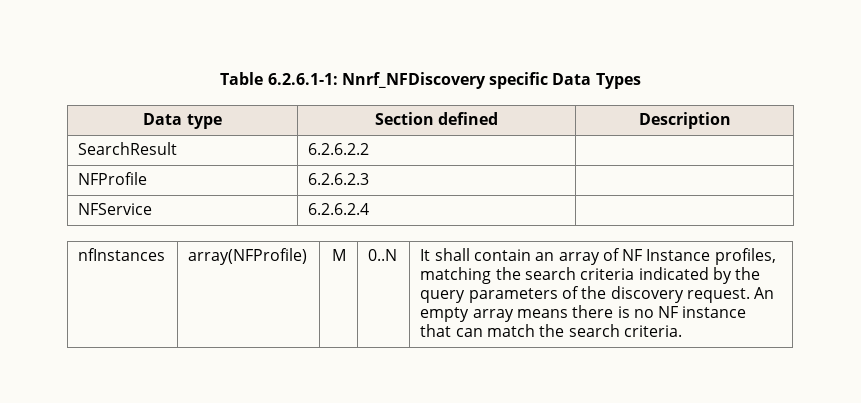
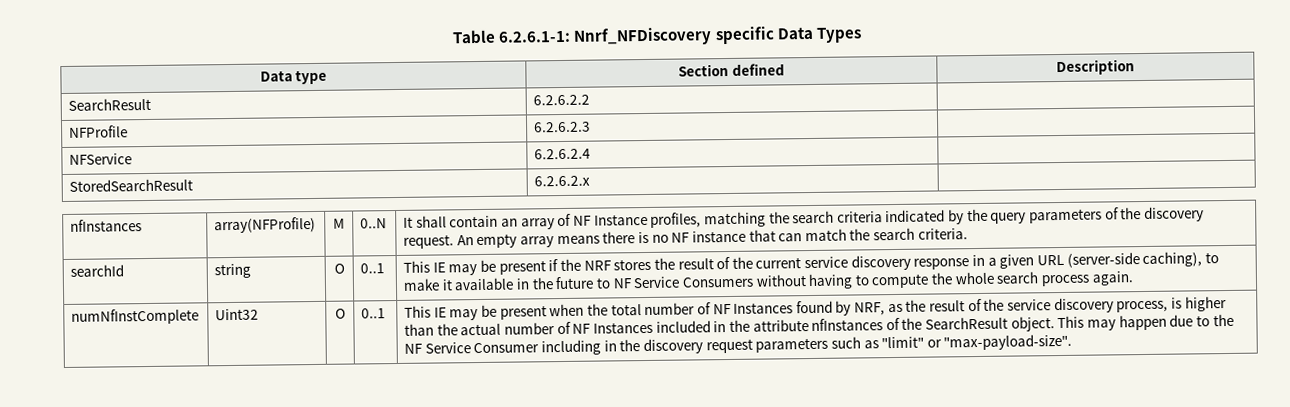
+ StoredSearchResult | 6.2.6.2.x |
+ searchId | string | O | 0..1 | This IE may be present if the NRF stores the result of the current service discovery response in a given URL (server-side caching), to make it available in the future to NF Service Consumers without having to compute the whole search process again.
+ numNfInstComplete | Uint32 | O | 0..1 | This IE may be present when the total number of NF Instances found by NRF, as the result of the service discovery process, is higher than the actual number of NF Instances included in the attribute nfInstances of the SearchResult object. This may happen due to the NF Service Consumer including in the discovery request parameters such as "limit" or "max-payload-size".

